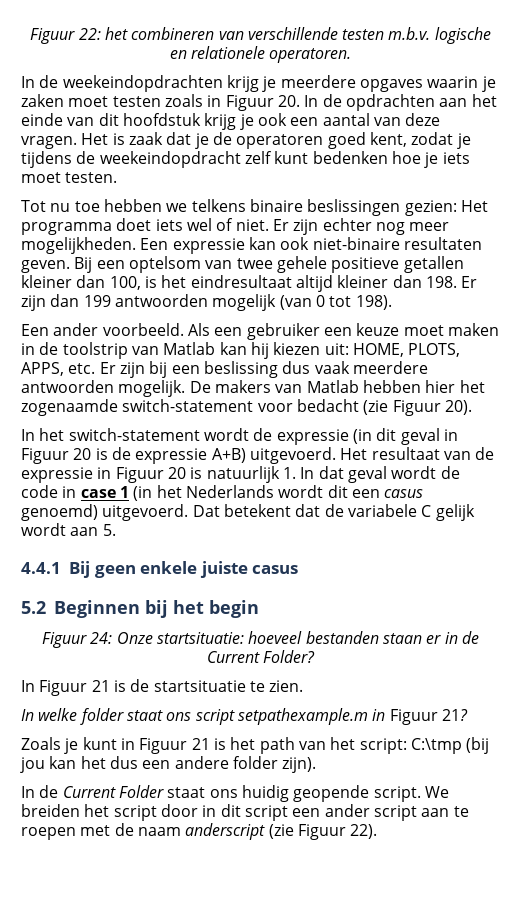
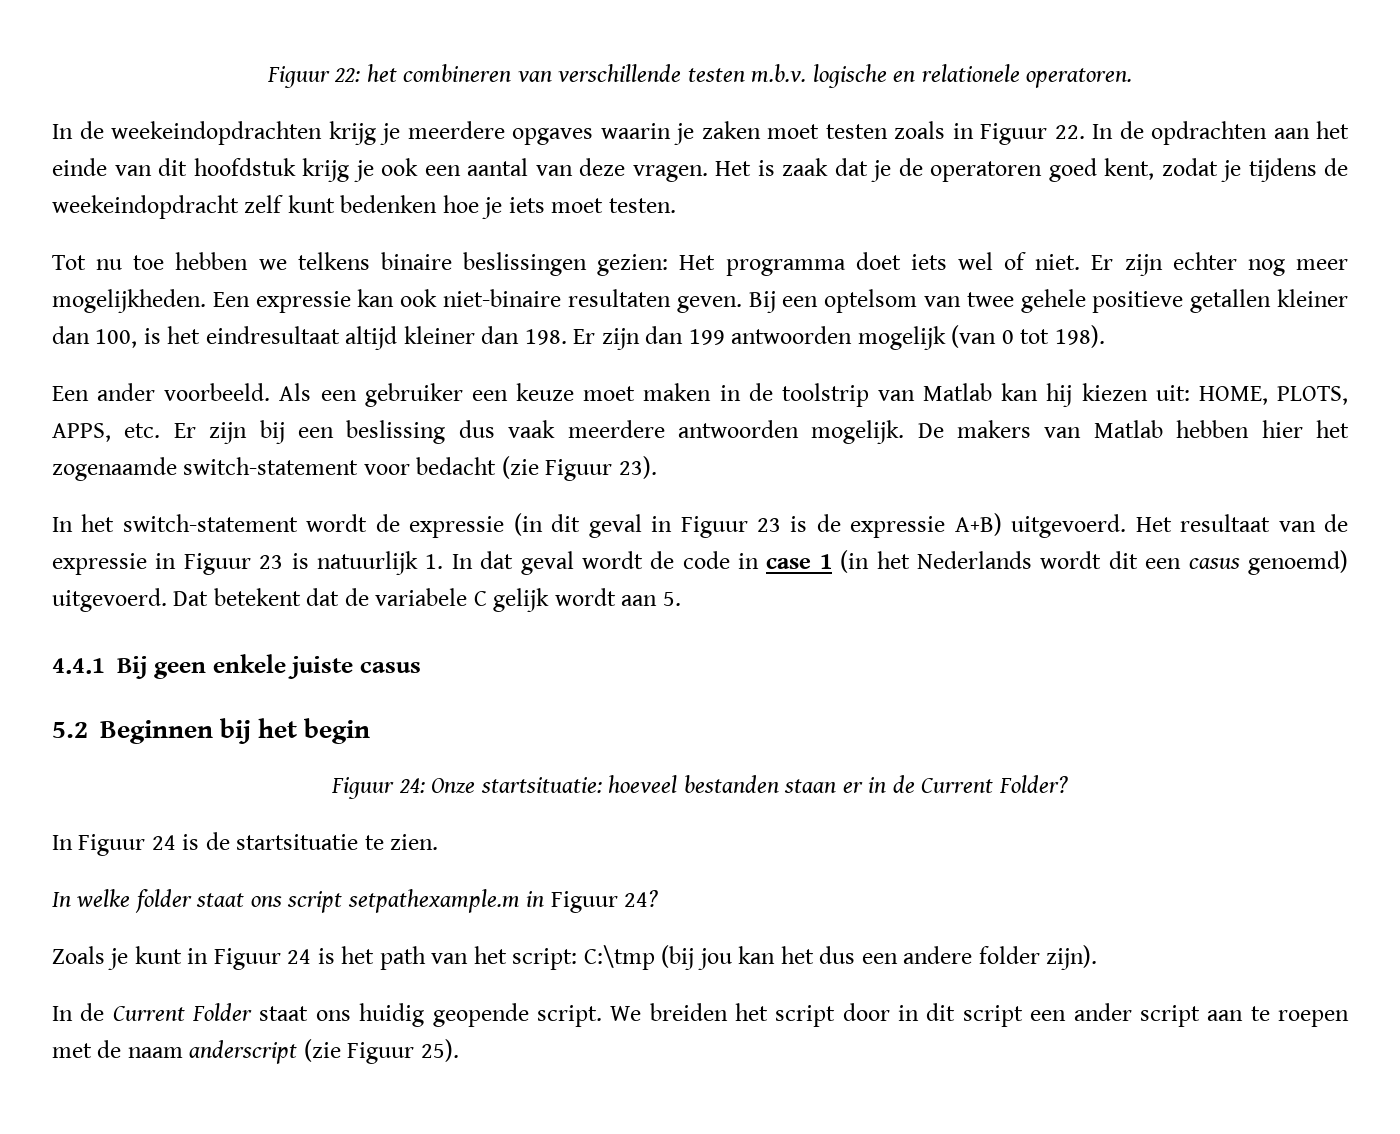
- In de weekeindopdrachten krijg je meerdere opgaves waarin je zaken moet testen zoals in Figuur 20. In de opdrachten aan het einde van dit hoofdstuk krijg je ook een aantal van deze vragen.
+ In de weekeindopdrachten krijg je meerdere opgaves waarin je zaken moet testen zoals in Figuur 22. In de opdrachten aan het einde van dit hoofdstuk krijg je ook een aantal van deze vragen.
- De makers van Matlab hebben hier het zogenaamde switch-statement voor bedacht (zie Figuur 20).
+ De makers van Matlab hebben hier het zogenaamde switch-statement voor bedacht (zie Figuur 23).
- In het switch-statement wordt de expressie (in dit geval in Figuur 20 is de expressie A+B) uitgevoerd.
+ In het switch-statement wordt de expressie (in dit geval in Figuur 23 is de expressie A+B) uitgevoerd.
- Het resultaat van de expressie in Figuur 20 is natuurlijk 1. In dat geval wordt de code in case 1 (in het Nederlands wordt dit een casus genoemd) uitgevoerd.
+ Het resultaat van de expressie in Figuur 23 is natuurlijk 1. In dat geval wordt de code in case 1 (in het Nederlands wordt dit een casus genoemd) uitgevoerd.
- In Figuur 21 is de startsituatie te zien.
+ In Figuur 24 is de startsituatie te zien.
- In welke folder staat ons script setpathexample.m in Figuur 21?
+ In welke folder staat ons script setpathexample.m in Figuur 24?
- Zoals je kunt in Figuur 21 is het path van het script: C:\tmp (bij jou kan het dus een andere folder zijn).
+ Zoals je kunt in Figuur 24 is het path van het script: C:\tmp (bij jou kan het dus een andere folder zijn).
- We breiden het script door in dit script een ander script aan te roepen met de naam anderscript (zie Figuur 22).
+ We breiden het script door in dit script een ander script aan te roepen met de naam anderscript (zie Figuur 25).

